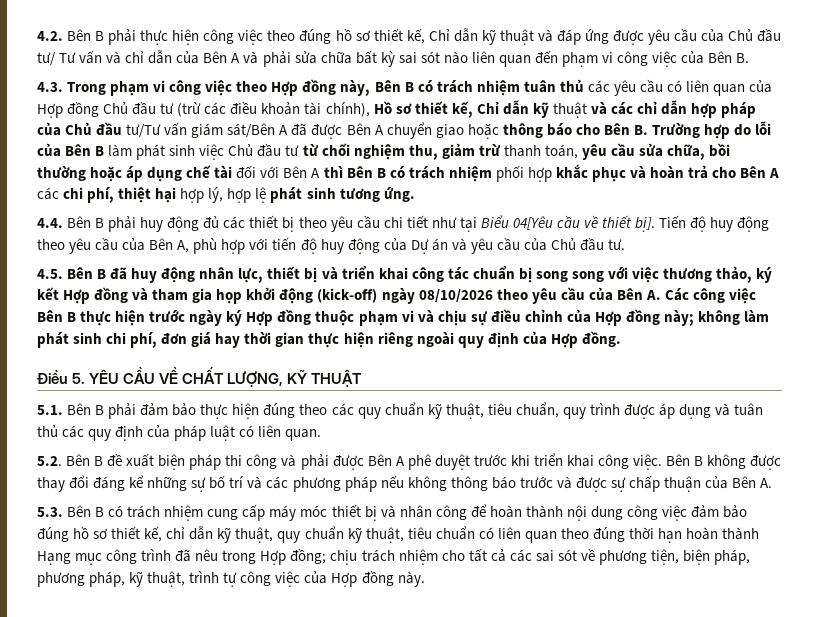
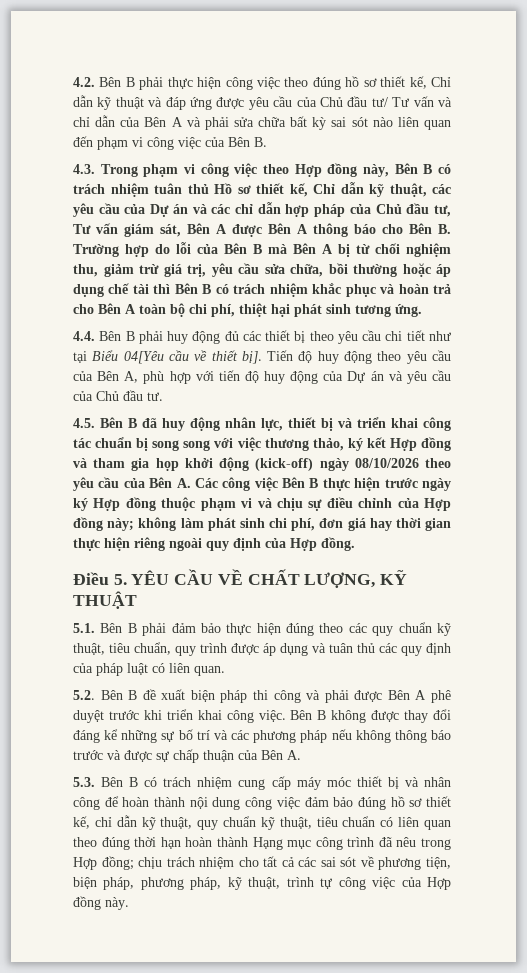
- 4.3. Trong phạm vi công việc theo Hợp đồng này, Bên B có trách nhiệm tuân thủ các yêu cầu có liên quan của Hợp đồng Chủ đầu tư (trừ các điều khoản tài chính), Hồ sơ thiết kế, Chỉ dẫn kỹ thuật và các chỉ dẫn hợp pháp của Chủ đầu tư/Tư vấn giám sát/Bên A đã được Bên A chuyển giao hoặc thông báo cho Bên B. Trường hợp do lỗi của Bên B làm phát sinh việc Chủ đầu tư từ chối nghiệm thu, giảm trừ thanh toán, yêu cầu sửa chữa, bồi thường hoặc áp dụng chế tài đối với Bên A thì Bên B có trách nhiệm phối hợp khắc phục và hoàn trả cho Bên A các chi phí, thiệt hại hợp lý, hợp lệ phát sinh tương ứng.
+ 4.3. Trong phạm vi công việc theo Hợp đồng này, Bên B có trách nhiệm tuân thủ Hồ sơ thiết kế, Chỉ dẫn kỹ thuật, các yêu cầu của Dự án và các chỉ dẫn hợp pháp của Chủ đầu tư, Tư vấn giám sát, Bên A được Bên A thông báo cho Bên B. Trường hợp do lỗi của Bên B mà Bên A bị từ chối nghiệm thu, giảm trừ giá trị, yêu cầu sửa chữa, bồi thường hoặc áp dụng chế tài thì Bên B có trách nhiệm khắc phục và hoàn trả cho Bên A toàn bộ chi phí, thiệt hại phát sinh tương ứng.

